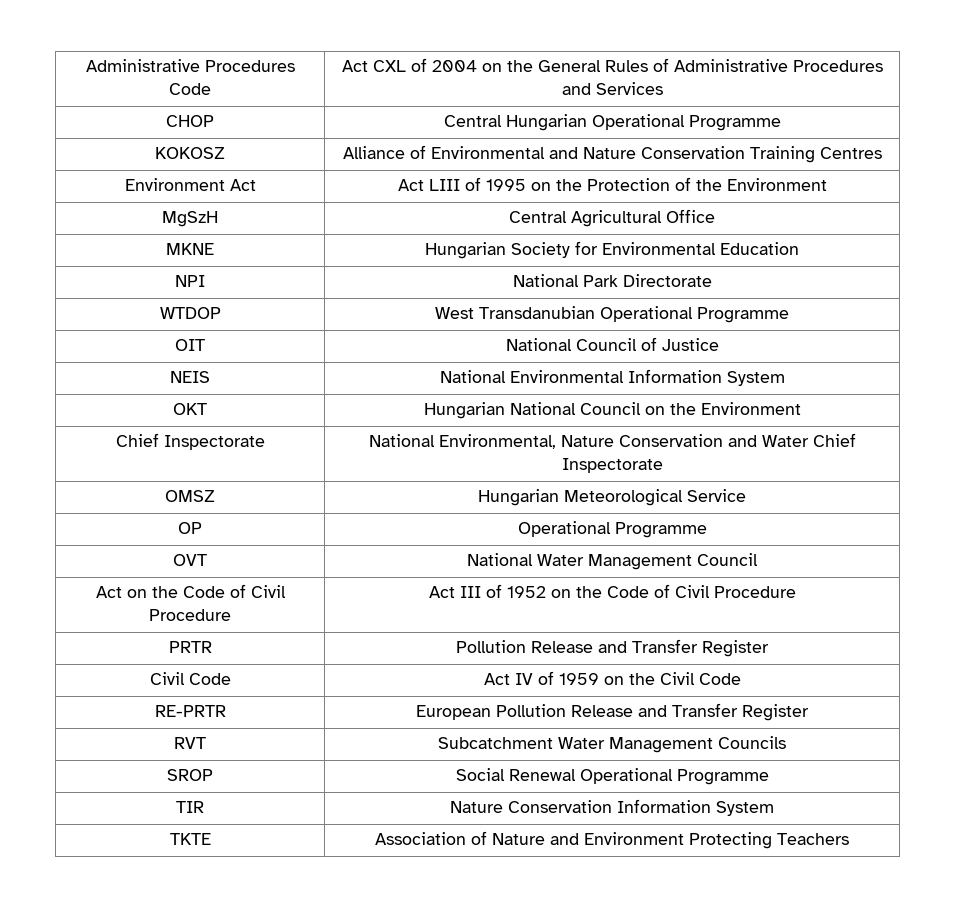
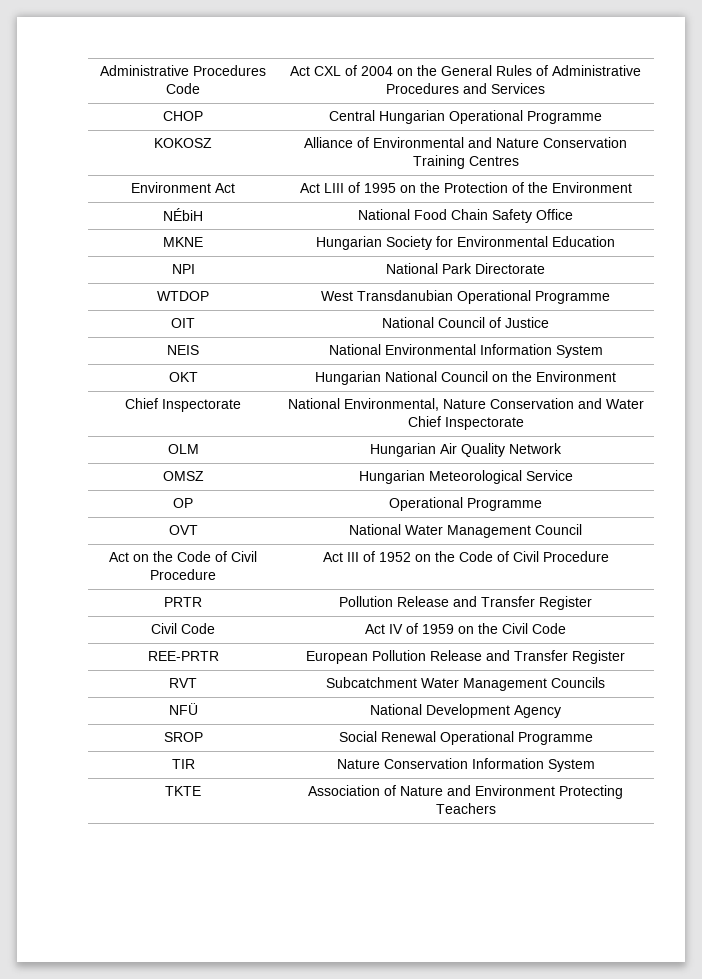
- MgSzH | Central Agricultural Office
+ NÉbiH | National Food Chain Safety Office
+ OLM | Hungarian Air Quality Network
- RE-PRTR | European Pollution Release and Transfer Register
+ REE-PRTR | European Pollution Release and Transfer Register
+ NFÜ | National Development Agency

